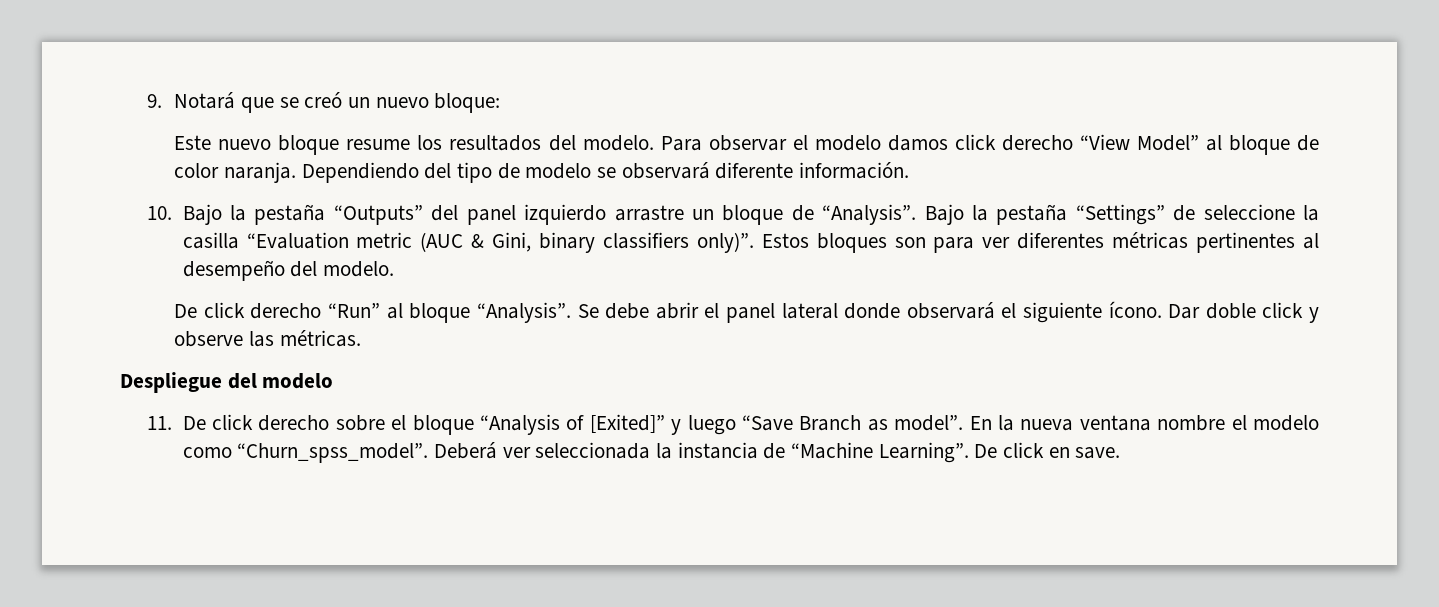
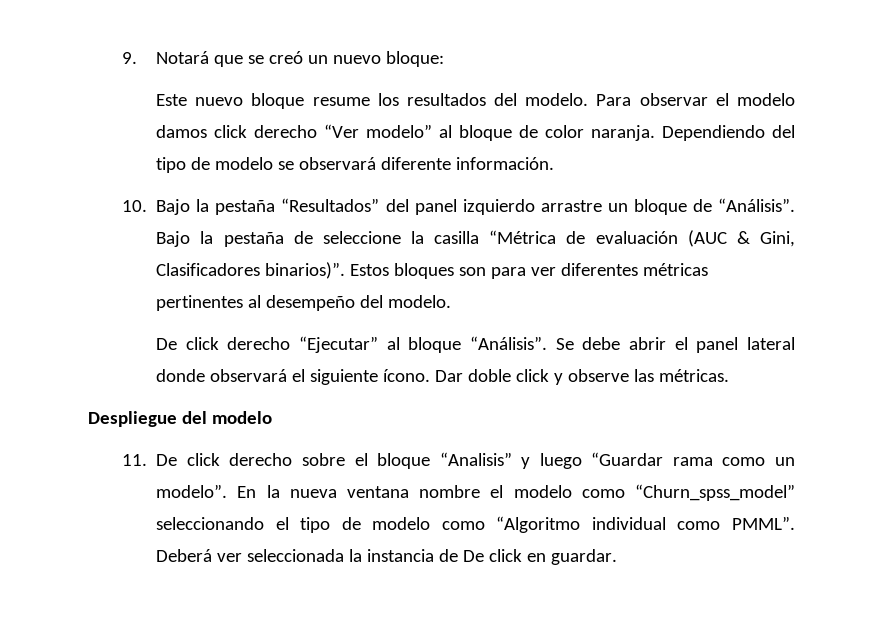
- Para observar el modelo damos click derecho “View Model” al bloque de color naranja.
+ Para observar el modelo damos click derecho “Ver modelo” al bloque de color naranja.
- 10. Bajo la pestaña “Outputs” del panel izquierdo arrastre un bloque de “Analysis”. Bajo la pestaña “Settings” de seleccione la casilla “Evaluation metric (AUC & Gini, binary classifiers only)”.
+ 10. Bajo la pestaña “Resultados” del panel izquierdo arrastre un bloque de “Análisis”. Bajo la pestaña de seleccione la casilla “Métrica de evaluación (AUC & Gini, Clasificadores binarios)”.
- De click derecho “Run” al bloque “Analysis”.
+ De click derecho “Ejecutar” al bloque “Análisis”.
- 11. De click derecho sobre el bloque “Analysis of [Exited]” y luego “Save Branch as model”.
+ 11. De click derecho sobre el bloque “Analisis” y luego “Guardar rama como un modelo”.
- En la nueva ventana nombre el modelo como “Churn_spss_model”.
+ En la nueva ventana nombre el modelo como “Churn_spss_model” seleccionando el tipo de modelo como “Algoritmo individual como PMML”.
- Deberá ver seleccionada la instancia de “Machine Learning”. De click en save.
+ Deberá ver seleccionada la instancia de De click en guardar.

